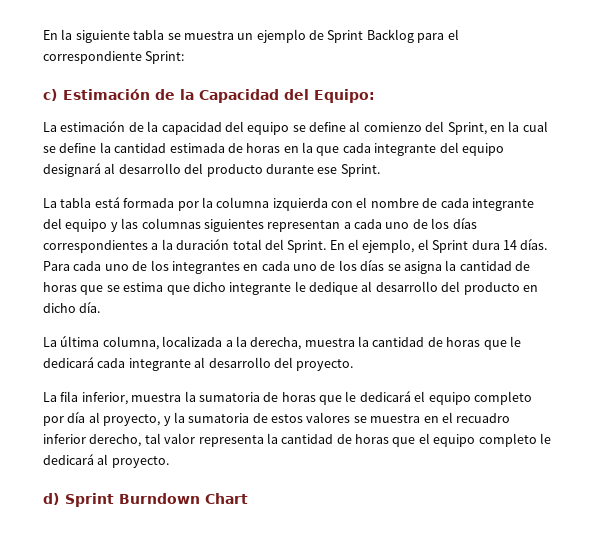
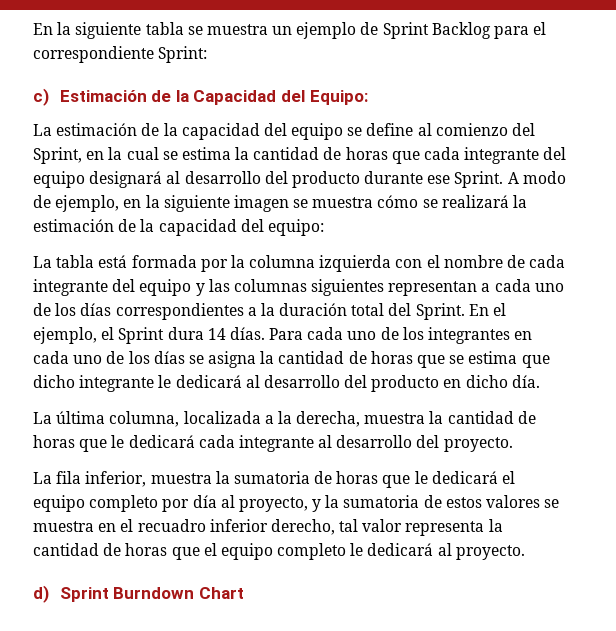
- La estimación de la capacidad del equipo se define al comienzo del Sprint, en la cual se define la cantidad estimada de horas en la que cada integrante del equipo designará al desarrollo del producto durante ese Sprint.
+ La estimación de la capacidad del equipo se define al comienzo del Sprint, en la cual se estima la cantidad de horas que cada integrante del equipo designará al desarrollo del producto durante ese Sprint. A modo de ejemplo, en la siguiente imagen se muestra cómo se realizará la estimación de la capacidad del equipo:
- Para cada uno de los integrantes en cada uno de los días se asigna la cantidad de horas que se estima que dicho integrante le dedique al desarrollo del producto en dicho día.
+ Para cada uno de los integrantes en cada uno de los días se asigna la cantidad de horas que se estima que dicho integrante le dedicará al desarrollo del producto en dicho día.

